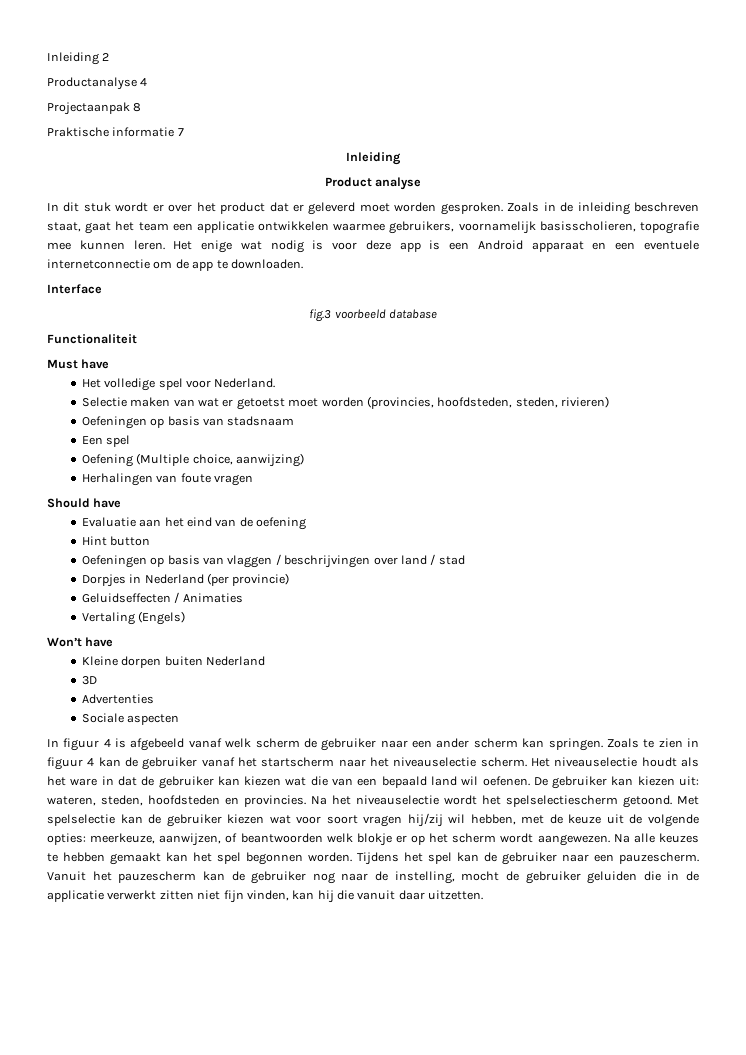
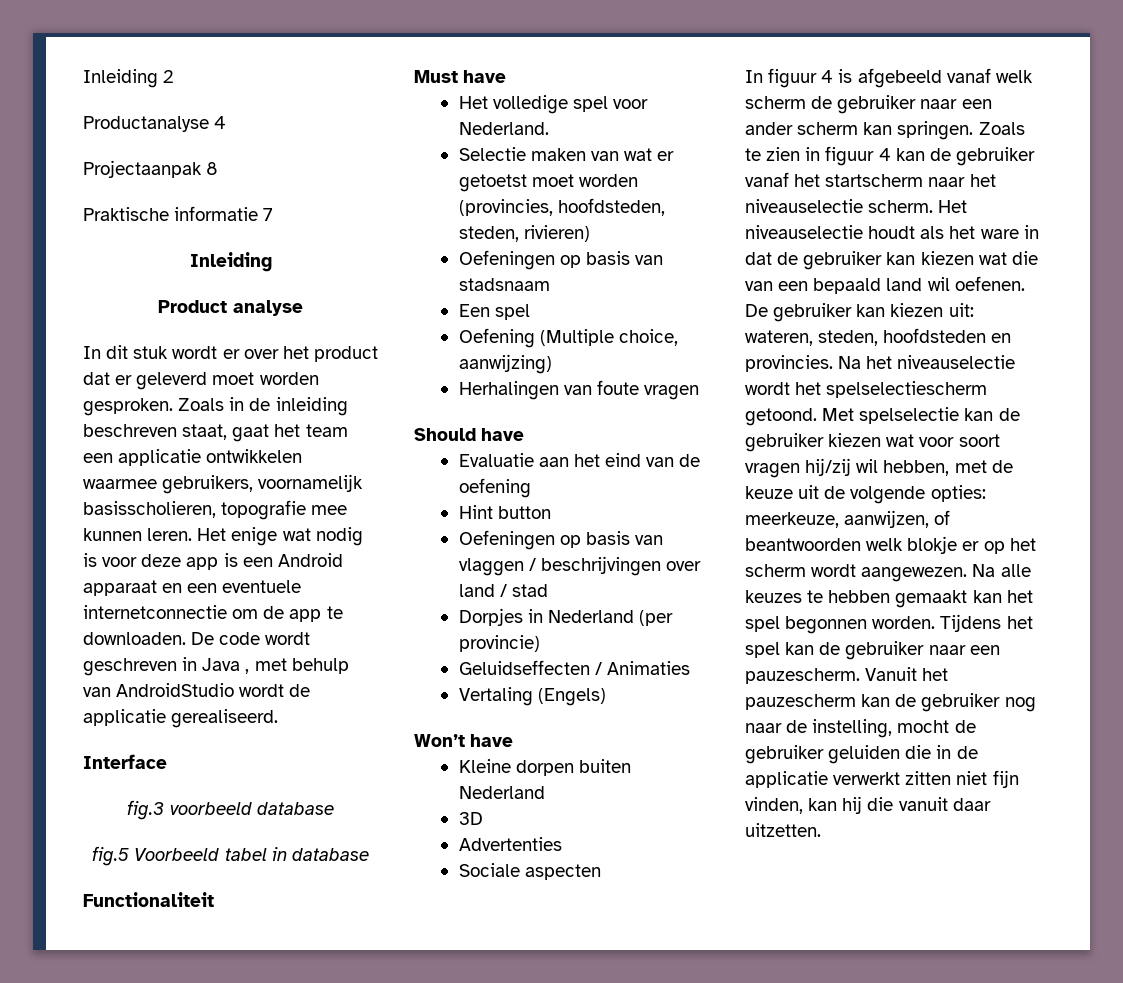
+ De code wordt geschreven in Java , met behulp van AndroidStudio wordt de applicatie gerealiseerd.
+ fig.5 Voorbeeld tabel in database

